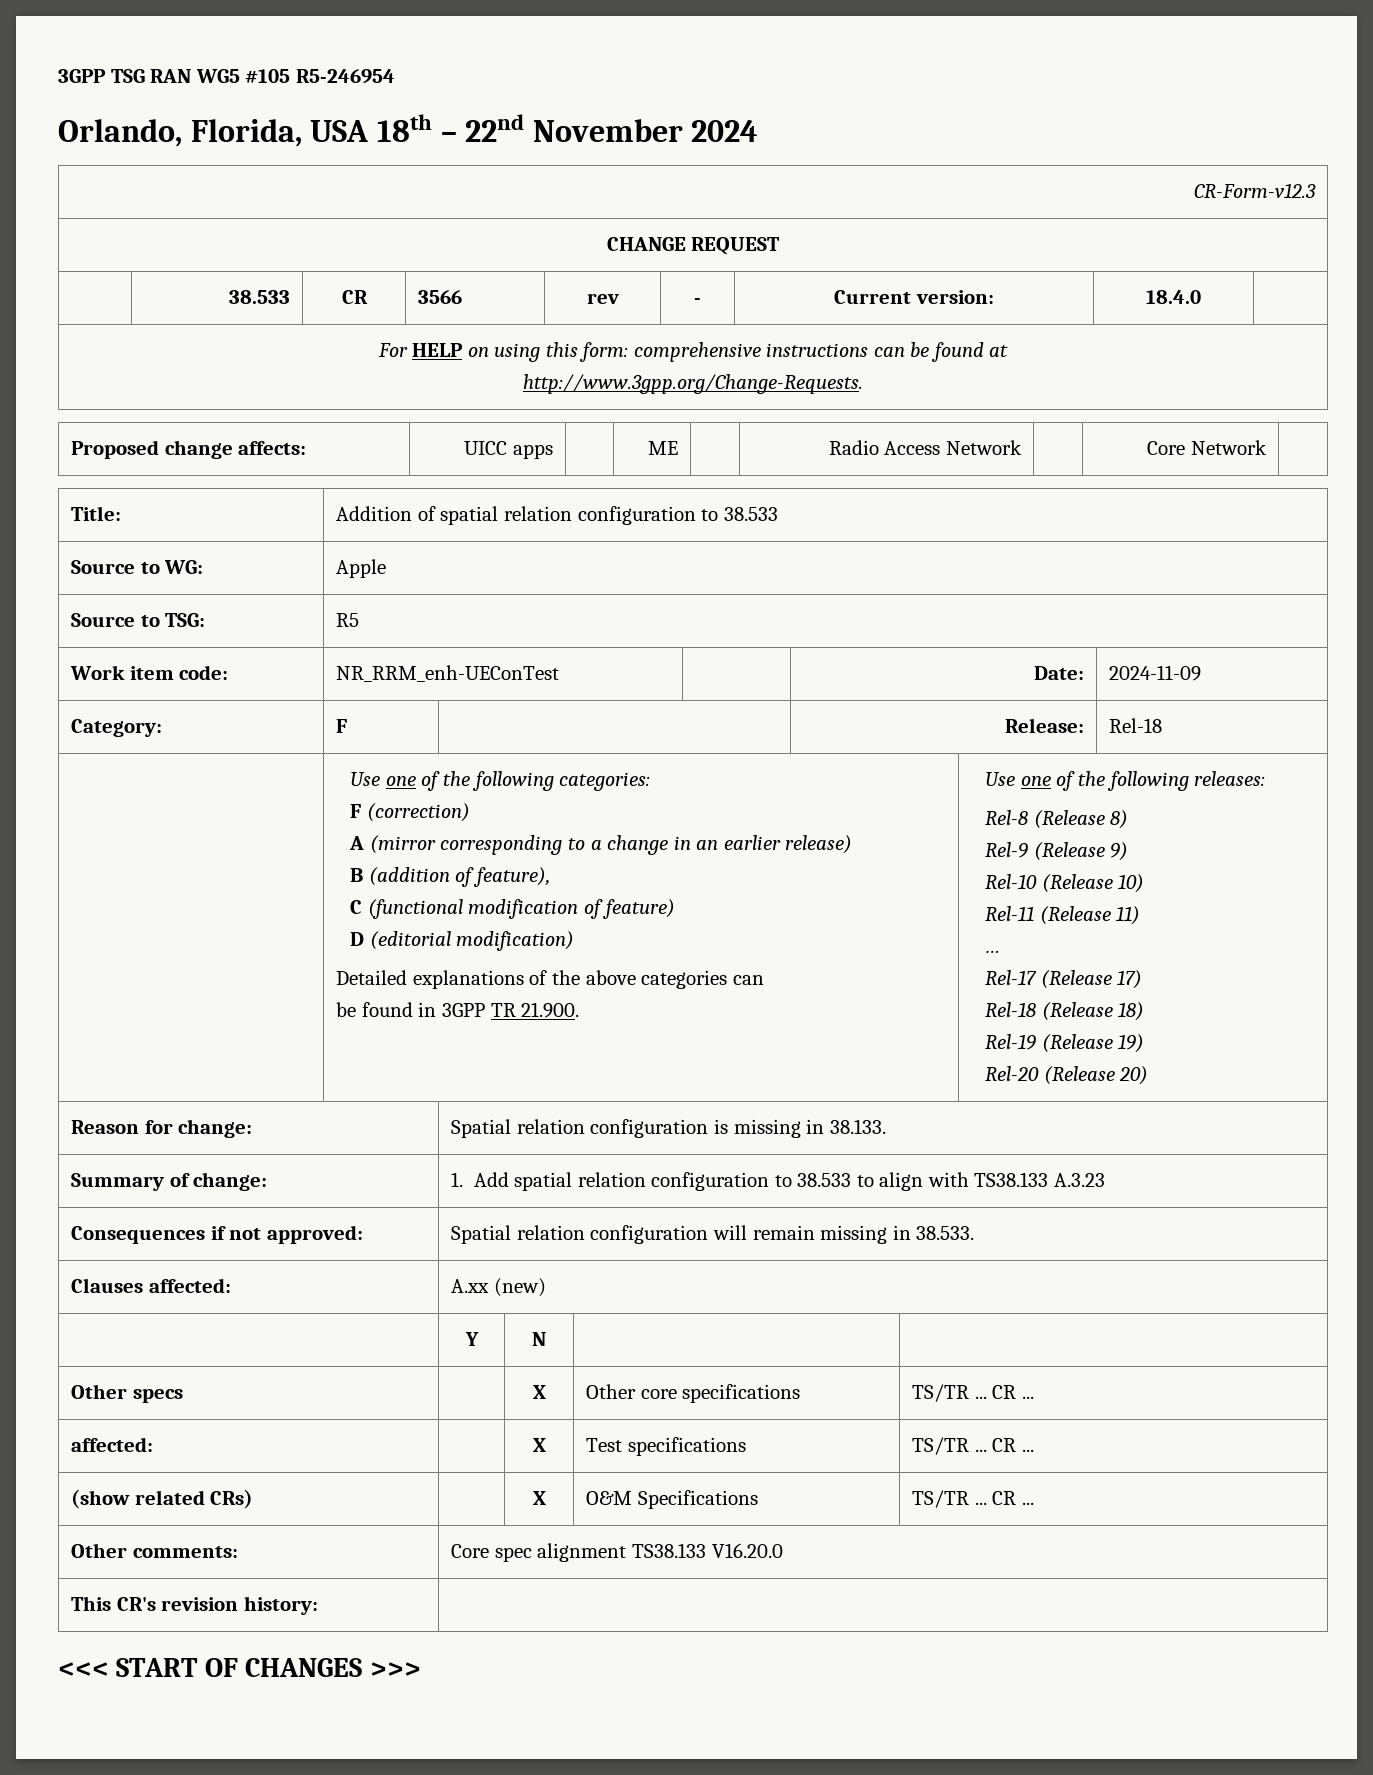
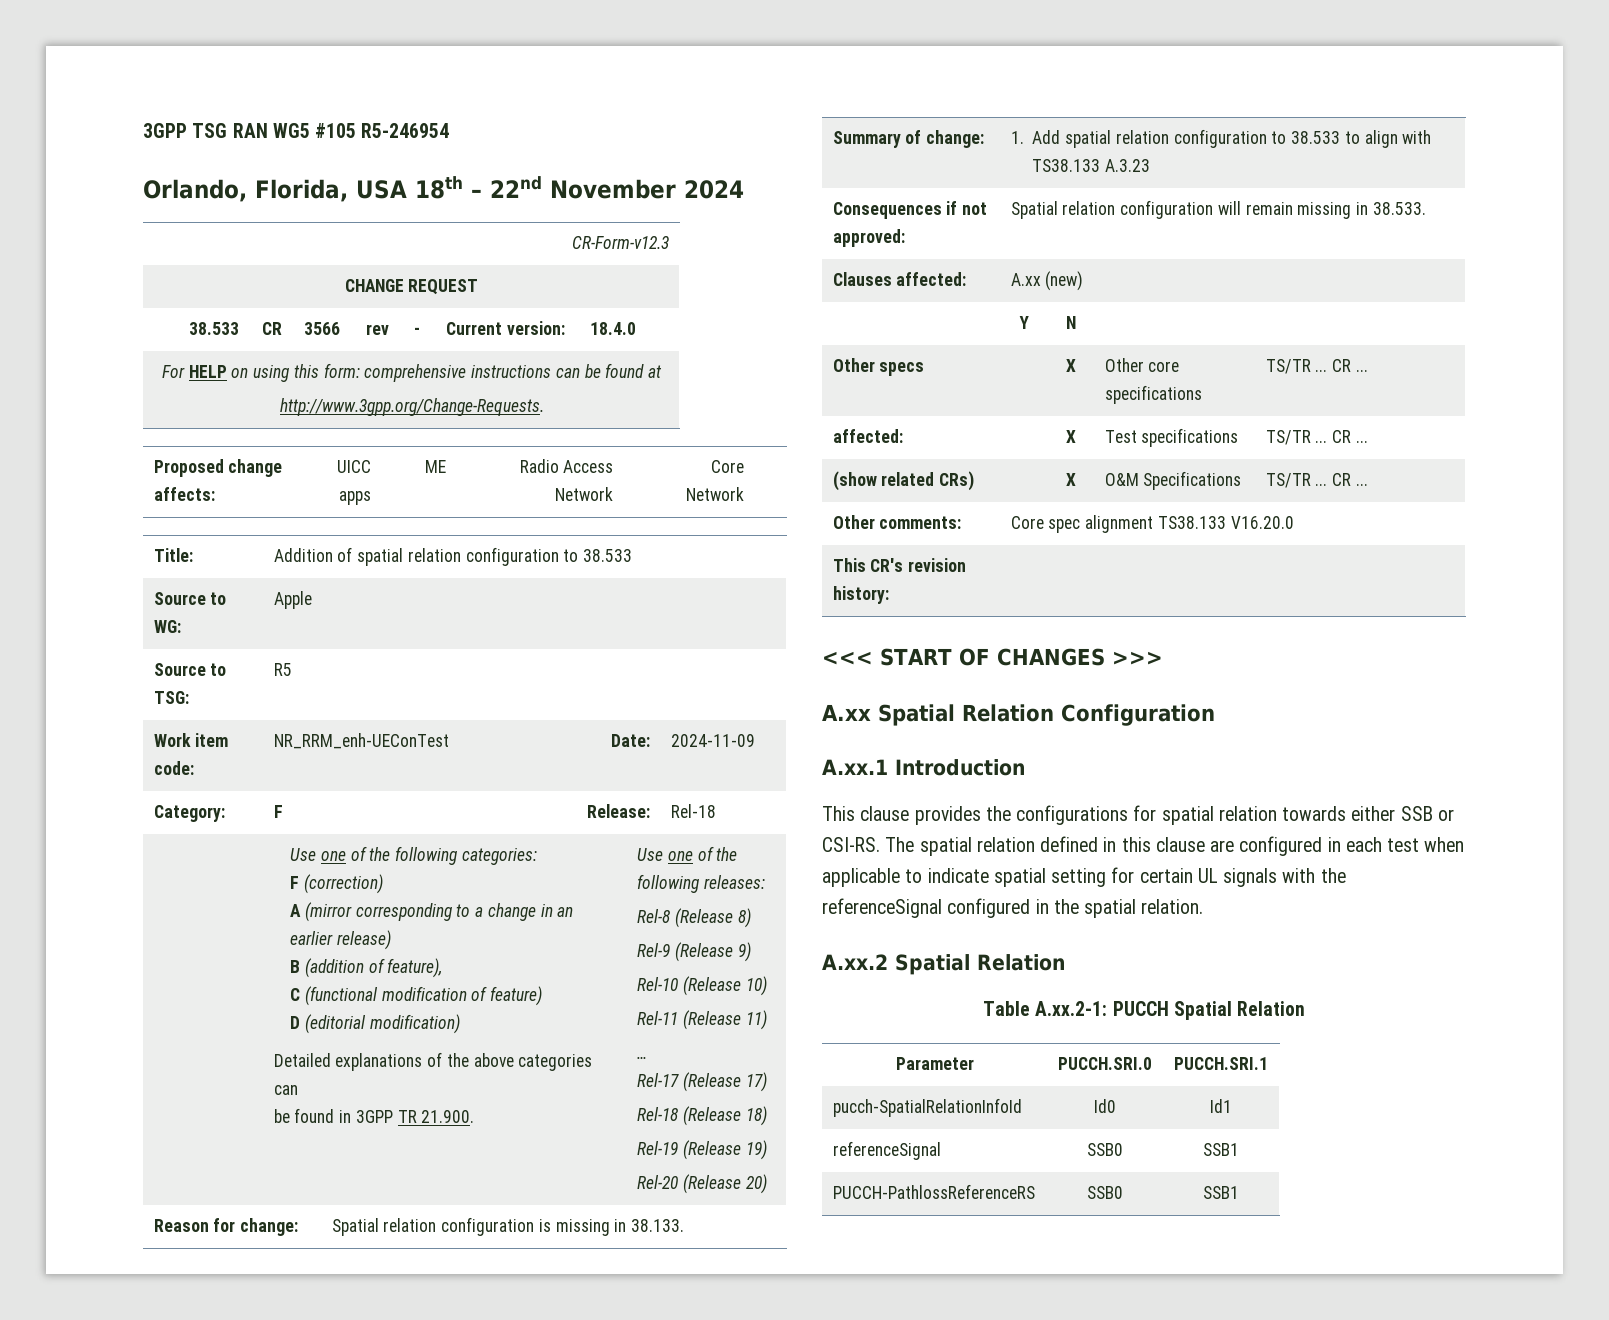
+ A.xx Spatial Relation Configuration
+ A.xx.1 Introduction
+ This clause provides the configurations for spatial relation towards either SSB or CSI-RS. The spatial relation defined in this clause are configured in each test when applicable to indicate spatial setting for certain UL signals with the referenceSignal configured in the spatial relation.
+ A.xx.2 Spatial Relation
+ Table A.xx.2-1: PUCCH Spatial Relation
+ Parameter | PUCCH.SRI.0 | PUCCH.SRI.1
+ pucch-SpatialRelationInfoId | Id0 | Id1
+ referenceSignal | SSB0 | SSB1
+ PUCCH-PathlossReferenceRS | SSB0 | SSB1

